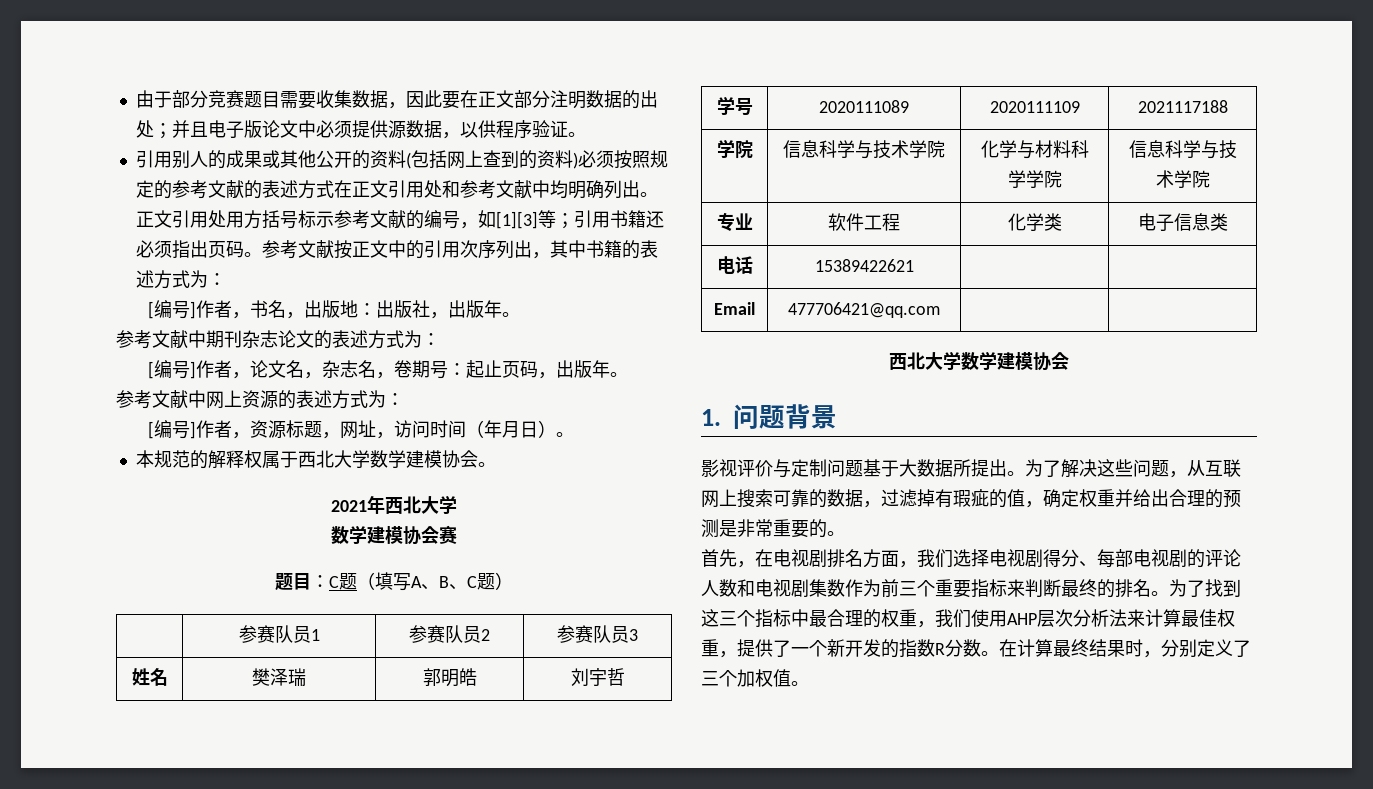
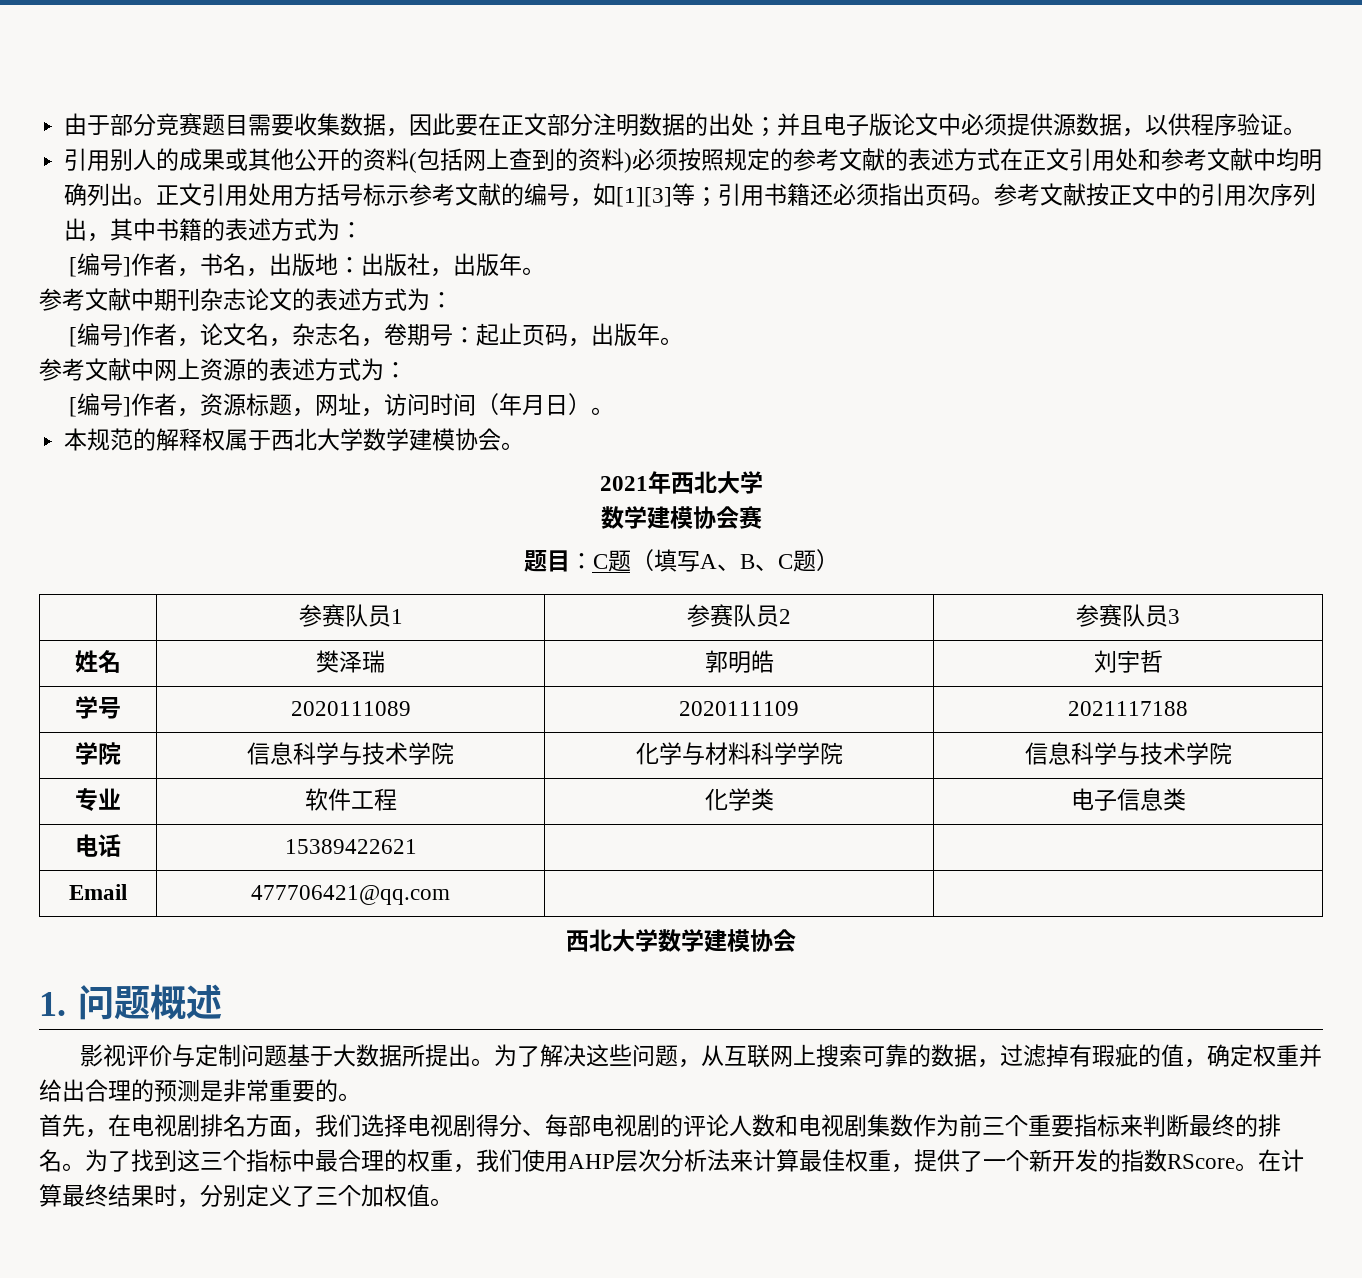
- 1.问题背景
+ 1.问题概述
- 为了找到这三个指标中最合理的权重，我们使用AHP层次分析法来计算最佳权重，提供了一个新开发的指数R分数。
+ 为了找到这三个指标中最合理的权重，我们使用AHP层次分析法来计算最佳权重，提供了一个新开发的指数RScore。

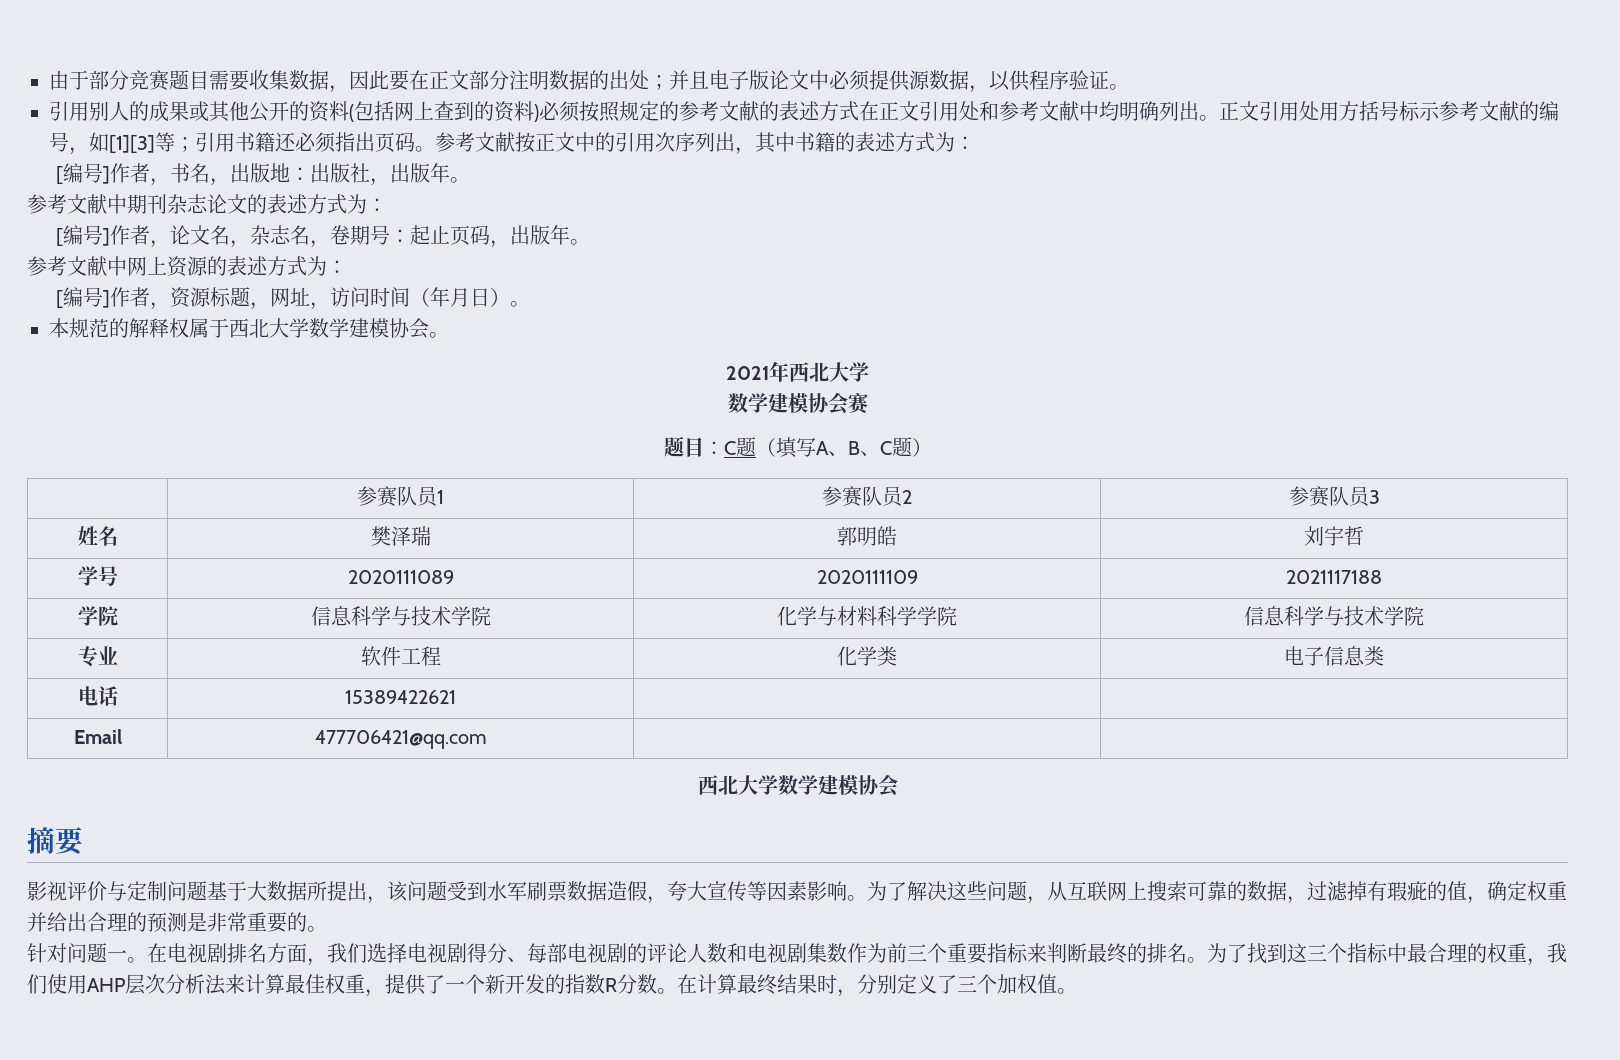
- 1.问题概述
+ 摘要
- 影视评价与定制问题基于大数据所提出。
+ 影视评价与定制问题基于大数据所提出，该问题受到水军刷票数据造假，夸大宣传等因素影响。
- 首先，在电视剧排名方面，我们选择电视剧得分、每部电视剧的评论人数和电视剧集数作为前三个重要指标来判断最终的排名。
+ 针对问题一。在电视剧排名方面，我们选择电视剧得分、每部电视剧的评论人数和电视剧集数作为前三个重要指标来判断最终的排名。
- 为了找到这三个指标中最合理的权重，我们使用AHP层次分析法来计算最佳权重，提供了一个新开发的指数RScore。
+ 为了找到这三个指标中最合理的权重，我们使用AHP层次分析法来计算最佳权重，提供了一个新开发的指数R分数。

